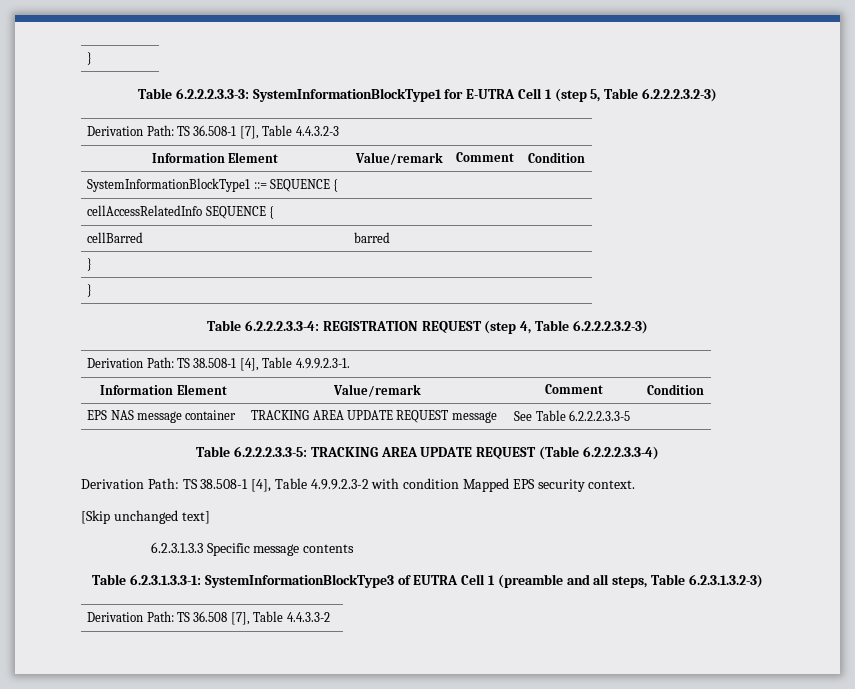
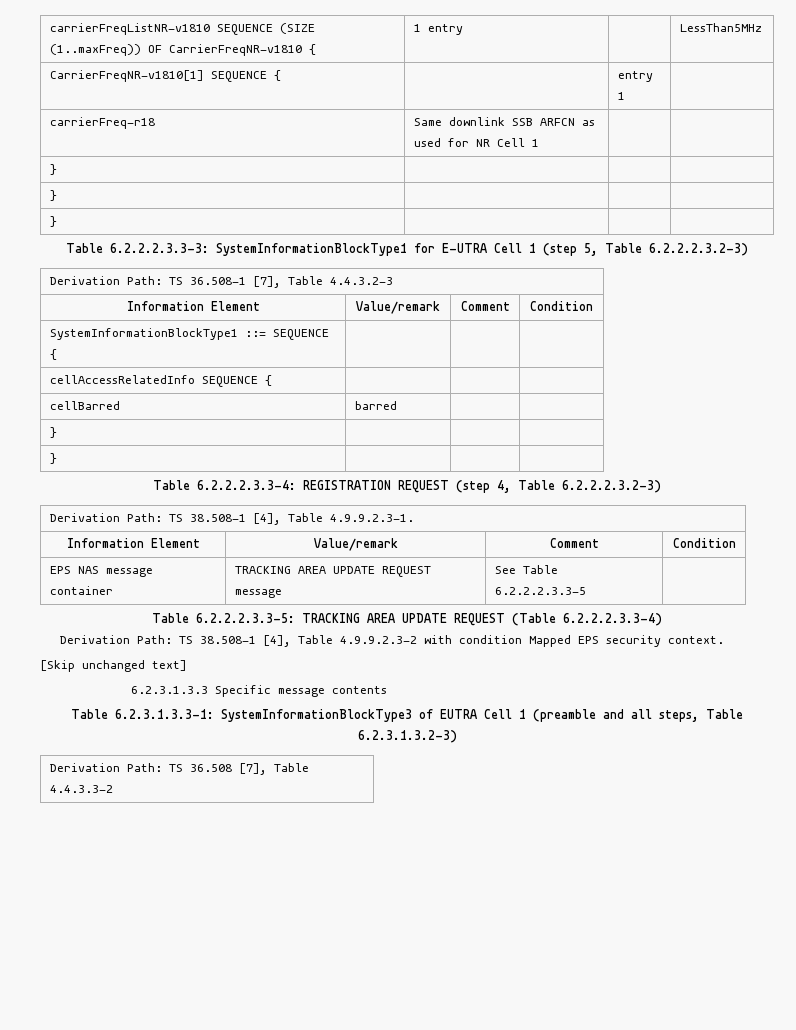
+ carrierFreqListNR-v1810 SEQUENCE (SIZE (1..maxFreq)) OF CarrierFreqNR-v1810 { | 1 entry | | LessThan5MHz
+ CarrierFreqNR-v1810[1] SEQUENCE { | | entry 1 |
+ carrierFreq-r18 | Same downlink SSB ARFCN as used for NR Cell 1 | |
+ } | | |
+ } | | |

